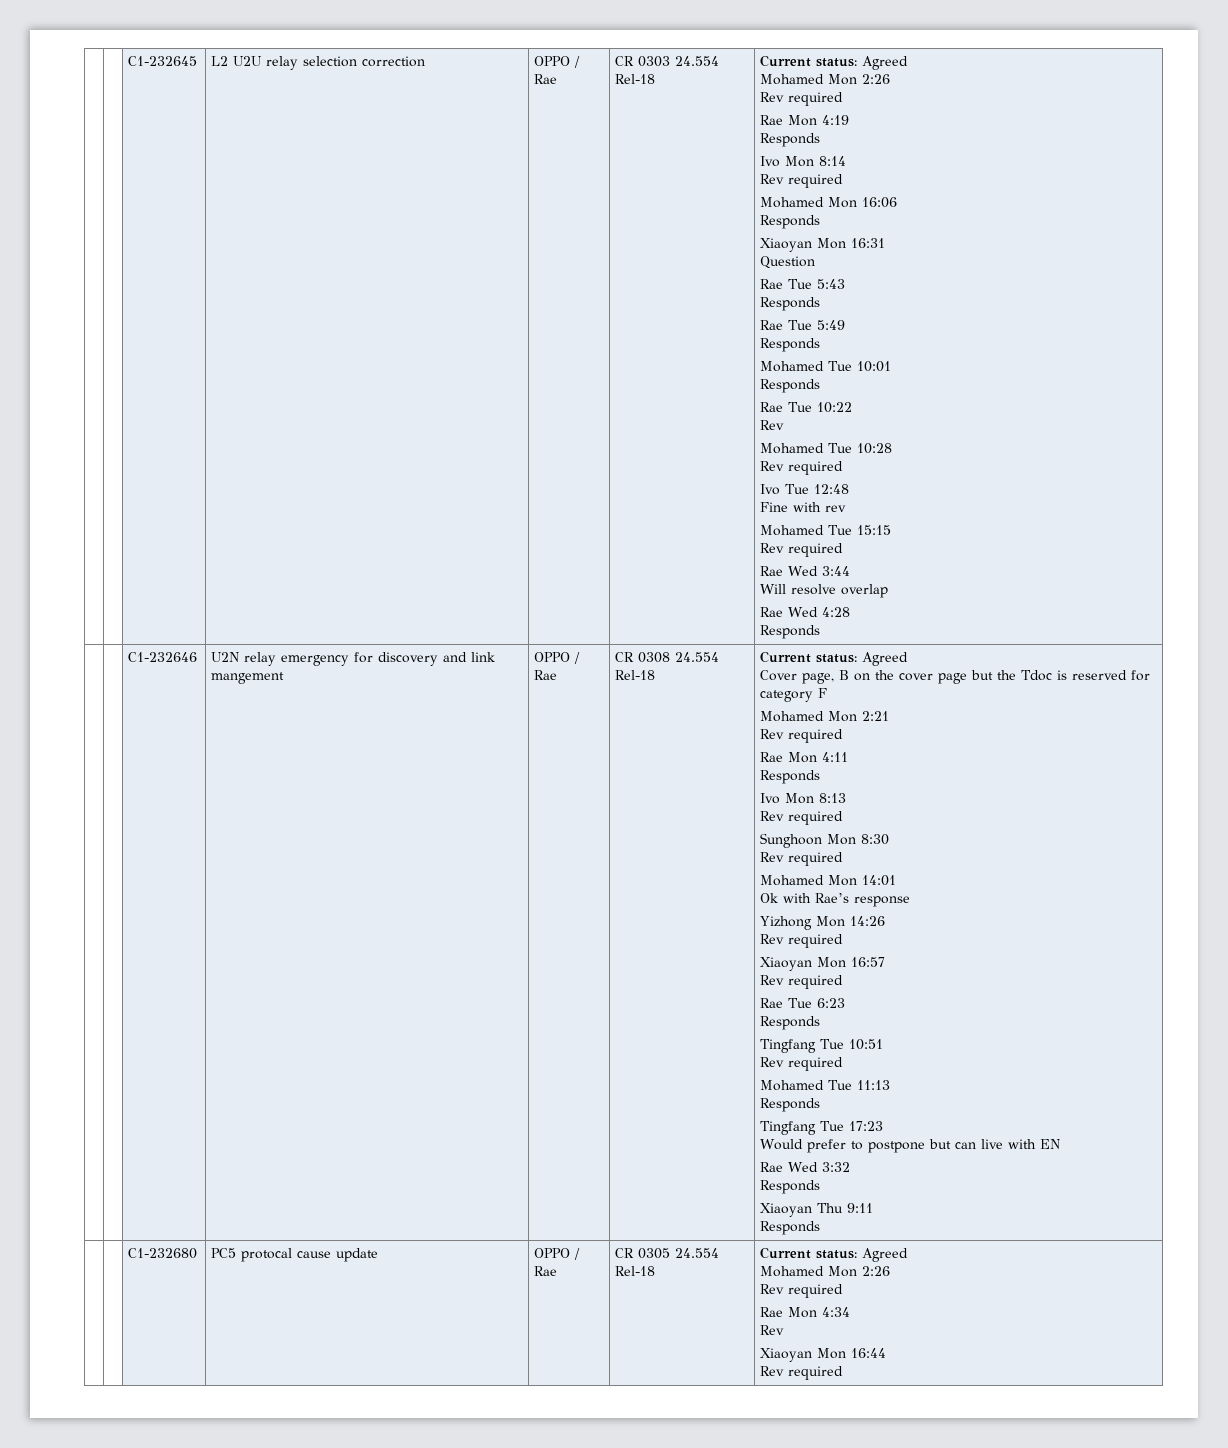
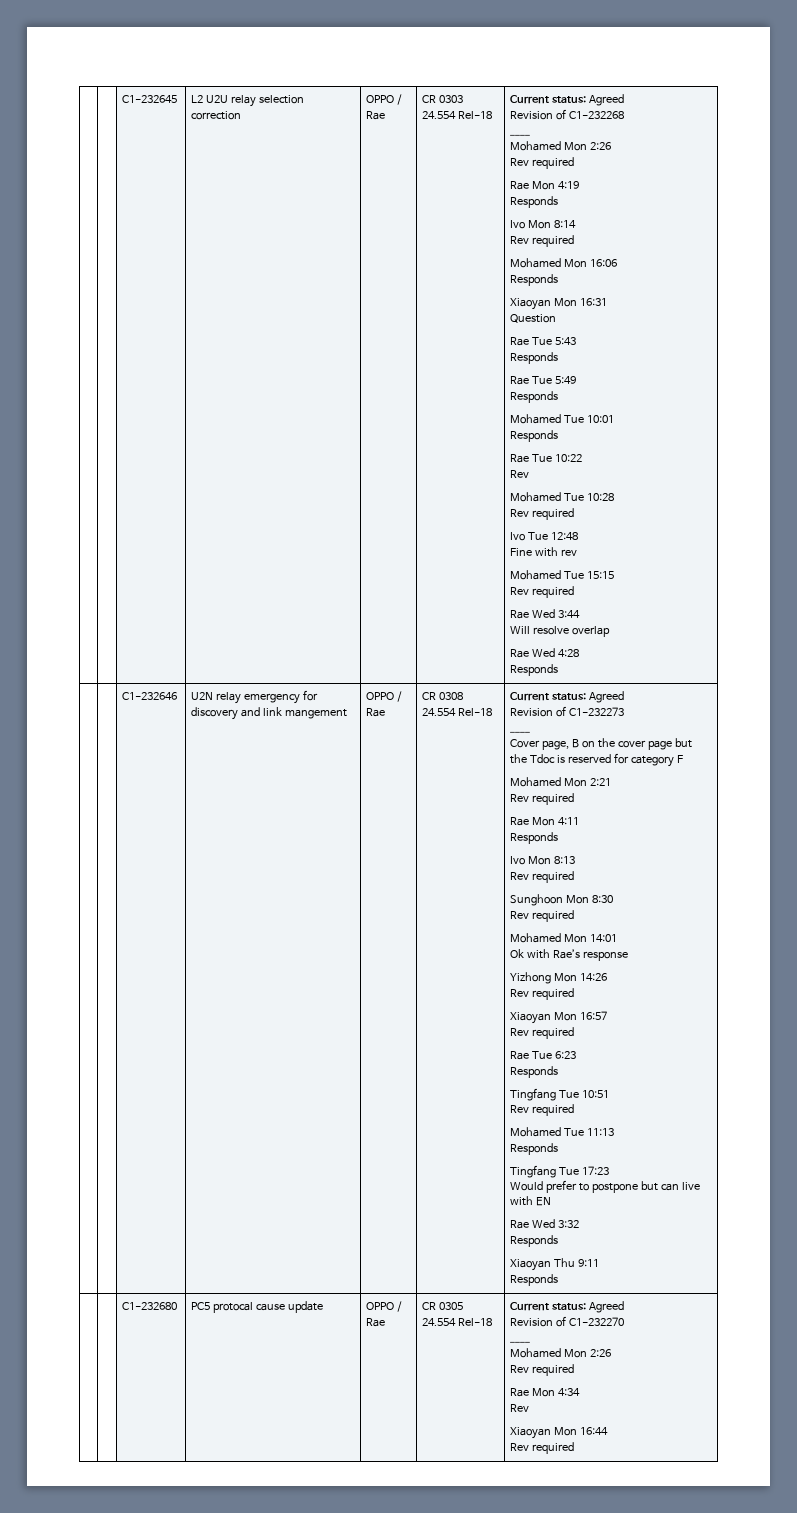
+ Revision of C1-232268
+ ____
+ Revision of C1-232273
+ ____
  | | C1-232680 | PC5 protocal cause update | OPPO / Rae | CR 0305 24.554 Rel-18 | Current status: Agreed
+ Revision of C1-232270
+ ____

